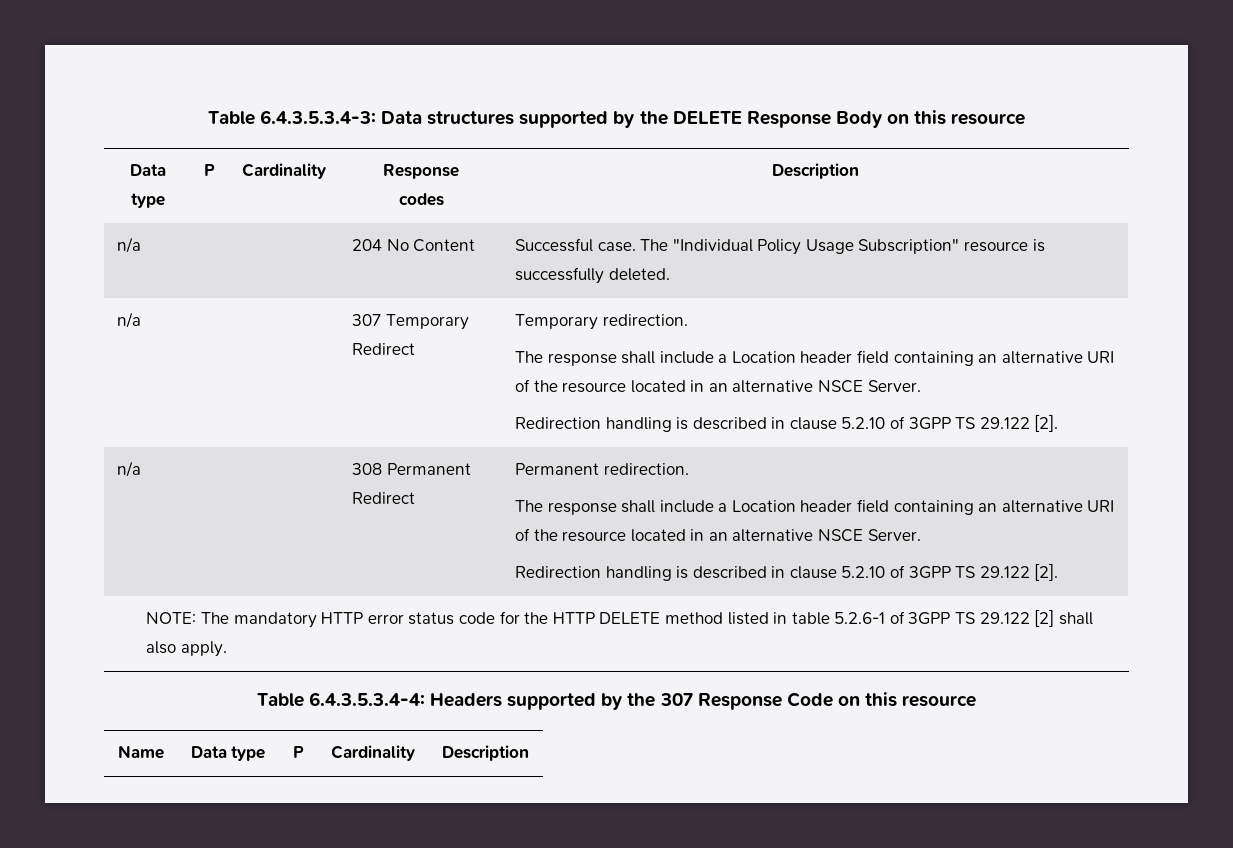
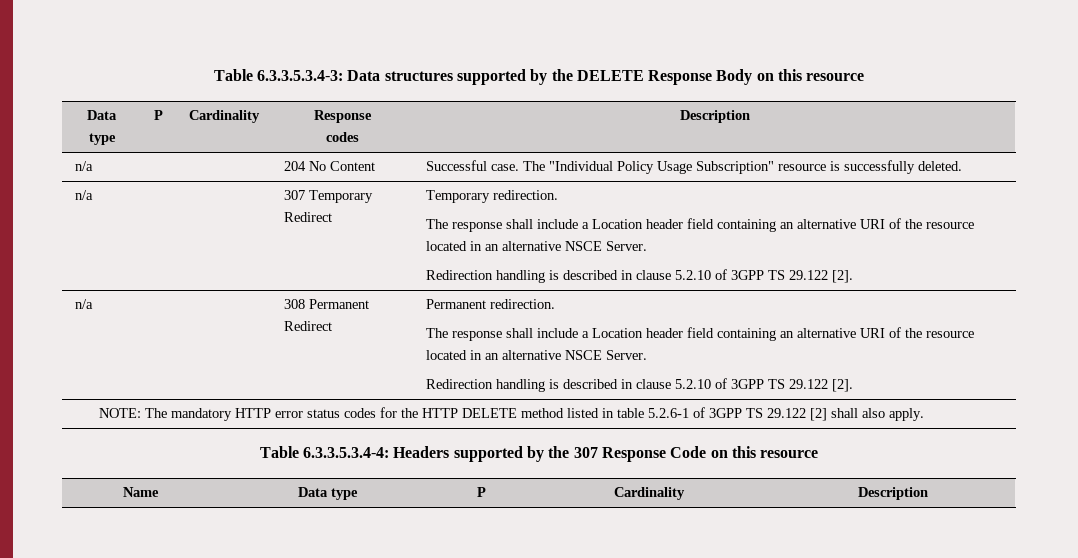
- Table 6.4.3.5.3.4-3: Data structures supported by the DELETE Response Body on this resource
+ Table 6.3.3.5.3.4-3: Data structures supported by the DELETE Response Body on this resource
- NOTE: The mandatory HTTP error status code for the HTTP DELETE method listed in table 5.2.6-1 of 3GPP TS 29.122 [2] shall also apply.
+ NOTE: The mandatory HTTP error status codes for the HTTP DELETE method listed in table 5.2.6-1 of 3GPP TS 29.122 [2] shall also apply.
- Table 6.4.3.5.3.4-4: Headers supported by the 307 Response Code on this resource
+ Table 6.3.3.5.3.4-4: Headers supported by the 307 Response Code on this resource

